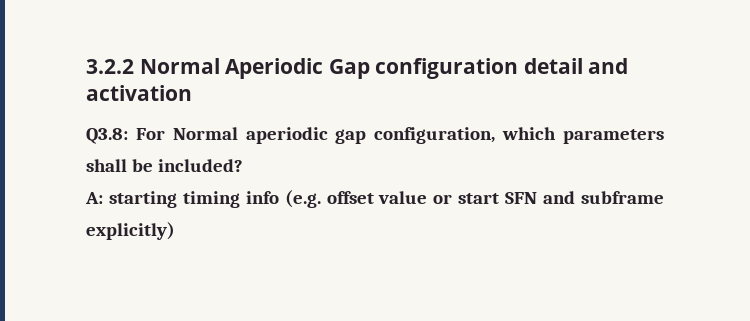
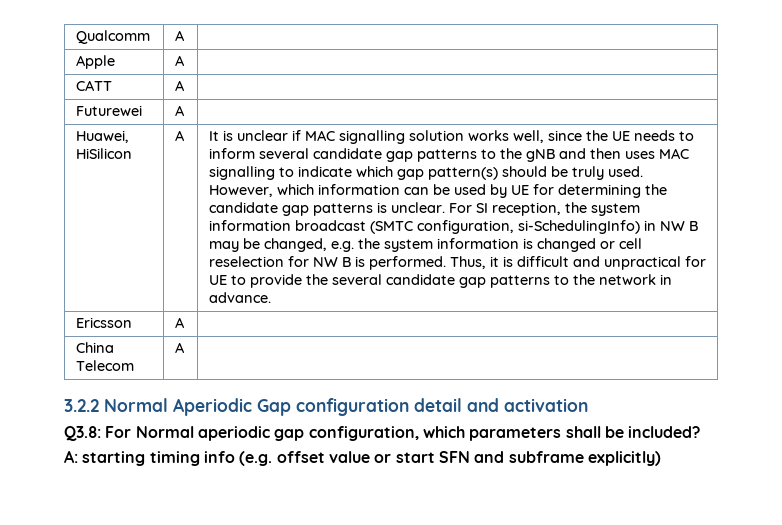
+ Qualcomm | A |
+ Apple | A |
+ CATT | A |
+ Futurewei | A |
+ Huawei, HiSilicon | A | It is unclear if MAC signalling solution works well, since the UE needs to inform several candidate gap patterns to the gNB and then uses MAC signalling to indicate which gap pattern(s) should be truly used. However, which information can be used by UE for determining the candidate gap patterns is unclear. For SI reception, the system information broadcast (SMTC configuration, si-SchedulingInfo) in NW B may be changed, e.g. the system information is changed or cell reselection for NW B is performed. Thus, it is difficult and unpractical for UE to provide the several candidate gap patterns to the network in advance.
+ Ericsson | A |
+ China Telecom | A |

